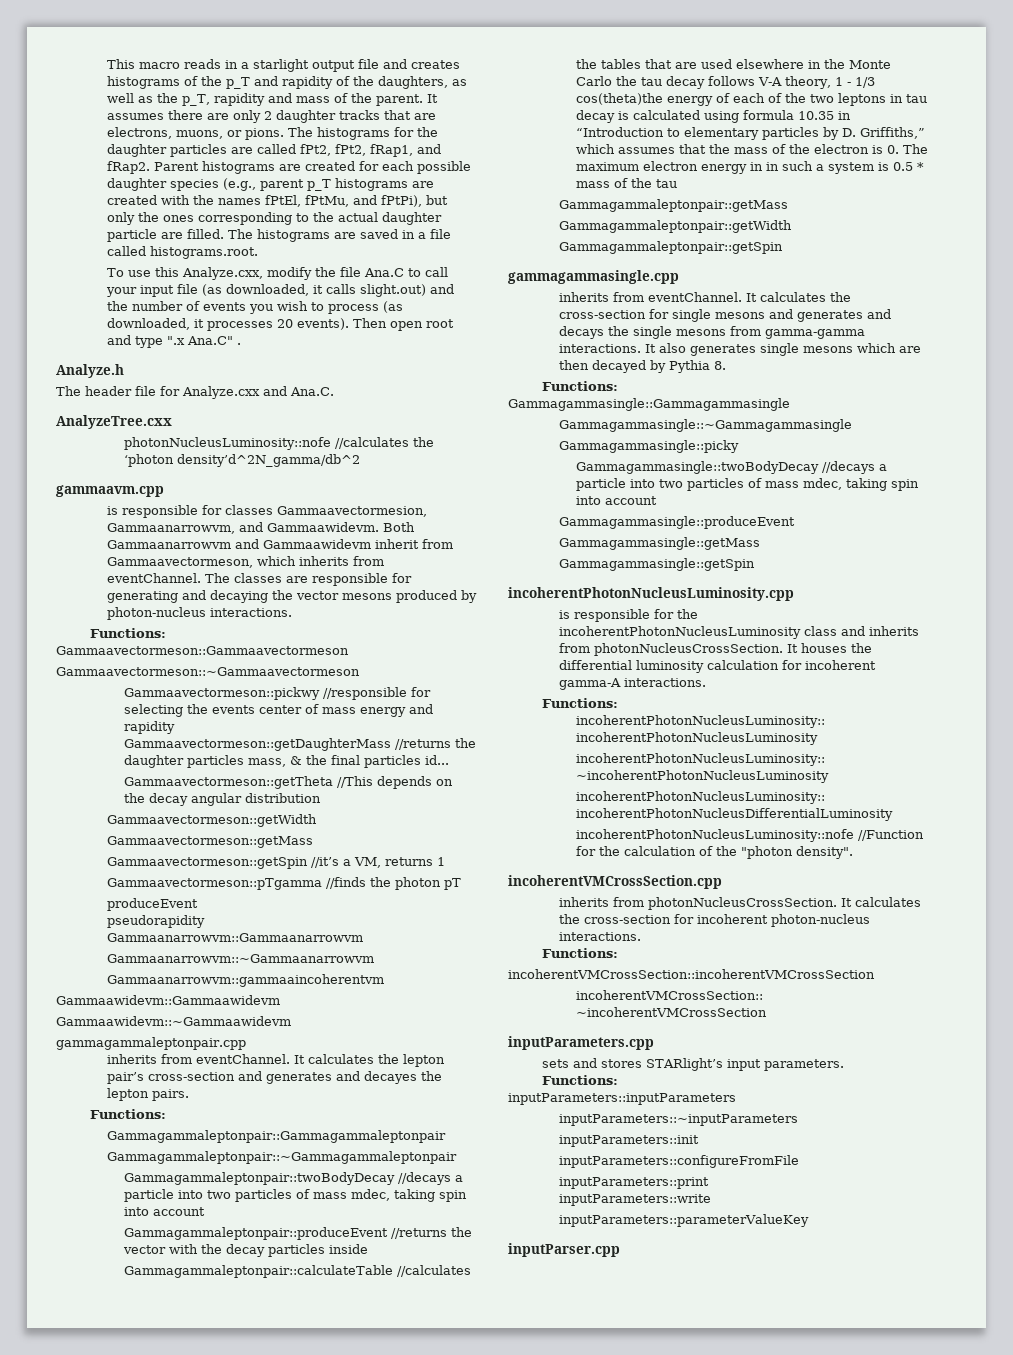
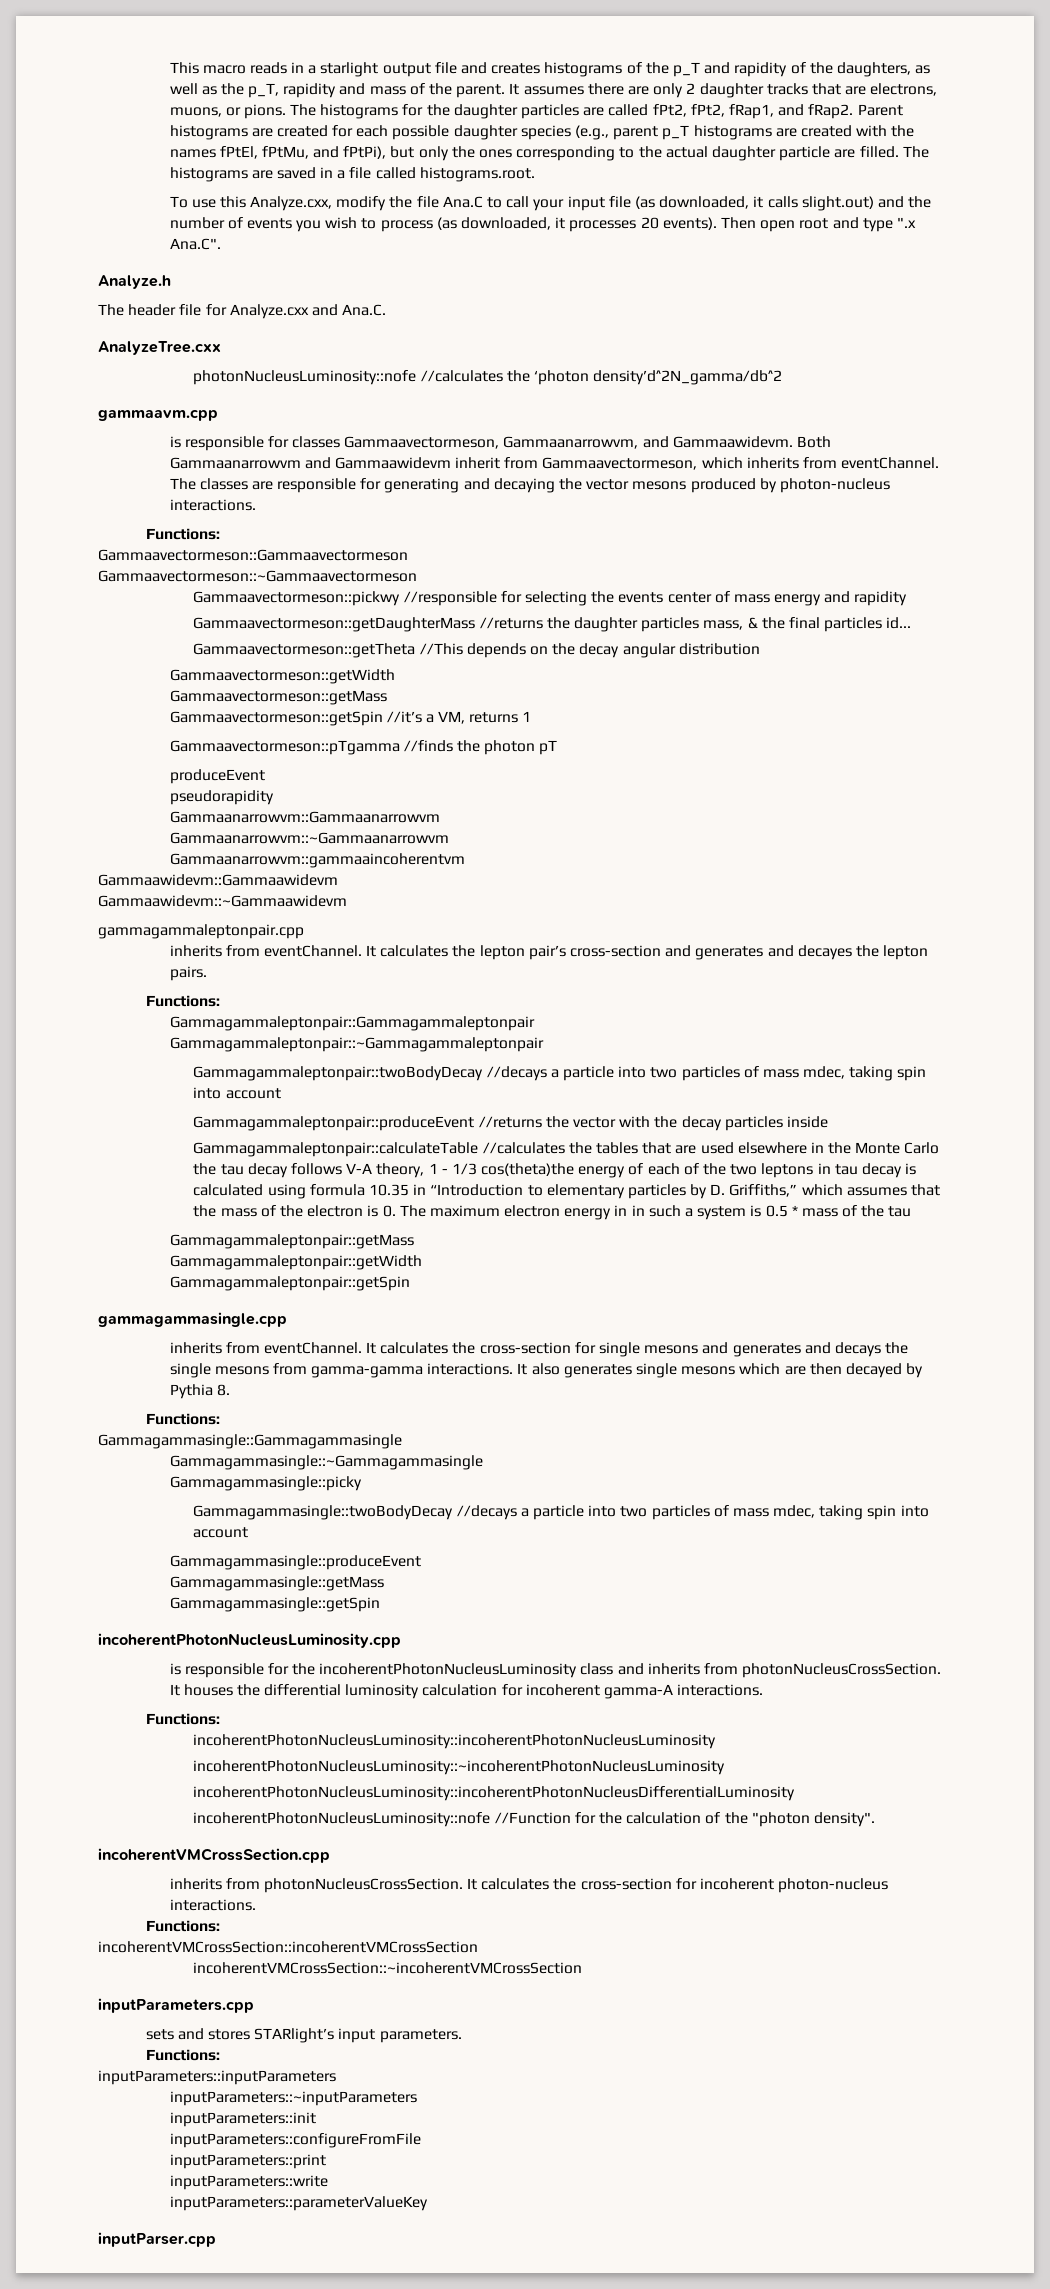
- Then open root and type ".x Ana.C" .
+ Then open root and type ".x Ana.C".
- is responsible for classes Gammaavectormesion, Gammaanarrowvm, and Gammaawidevm.
+ is responsible for classes Gammaavectormeson, Gammaanarrowvm, and Gammaawidevm.

